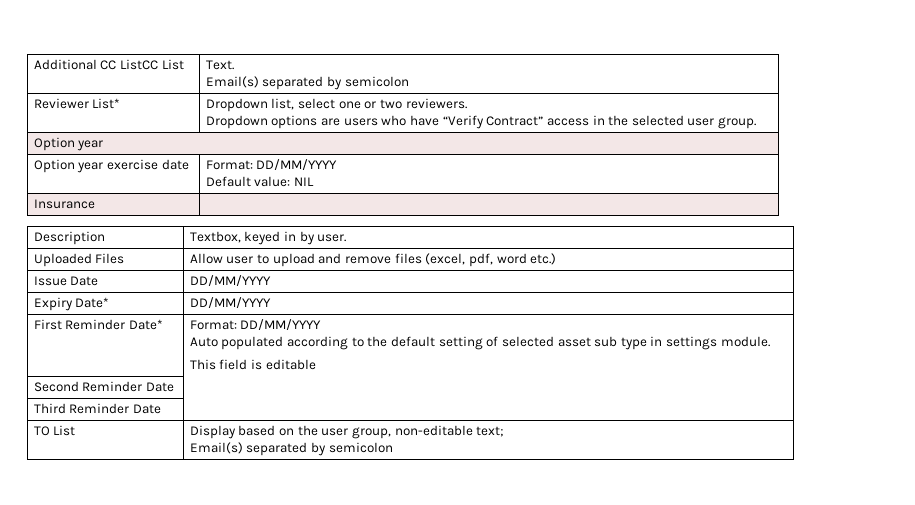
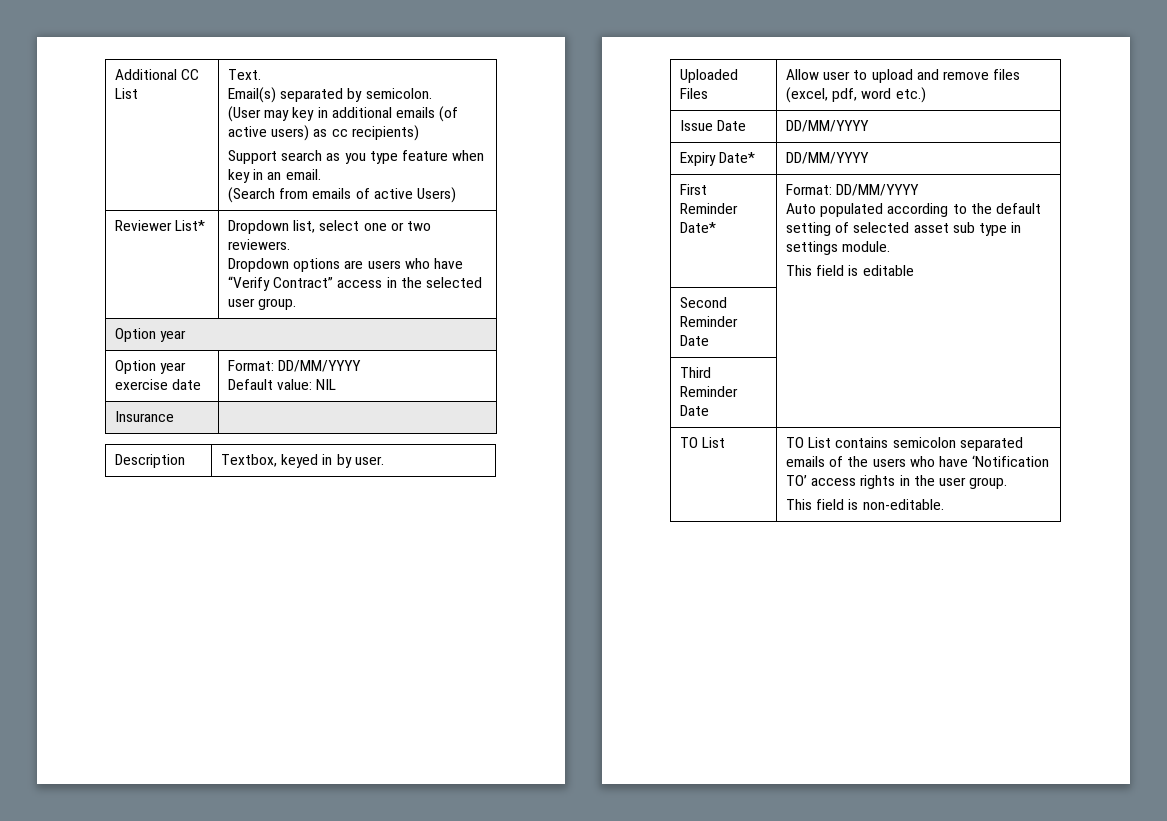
- Additional CC ListCC List | Text.
- Email(s) separated by semicolon
+ Additional CC List | Text.
+ Email(s) separated by semicolon.
+ (User may key in additional emails (of active users) as cc recipients)
+ Support search as you type feature when key in an email.
+ (Search from emails of active Users)
- TO List | Display based on the user group, non-editable text;
- Email(s) separated by semicolon
+ TO List | TO List contains semicolon separated emails of the users who have ‘Notification TO’ access rights in the user group.
+ This field is non-editable.

